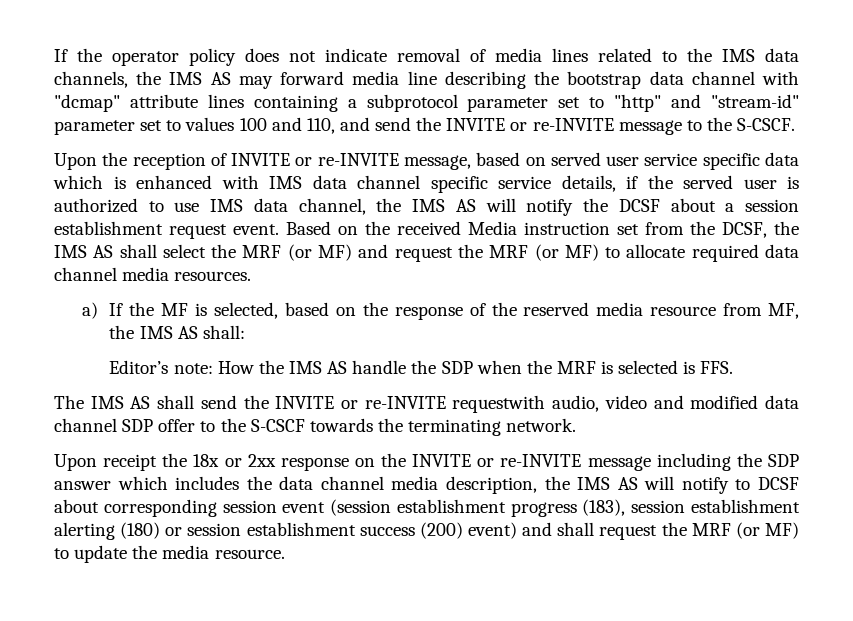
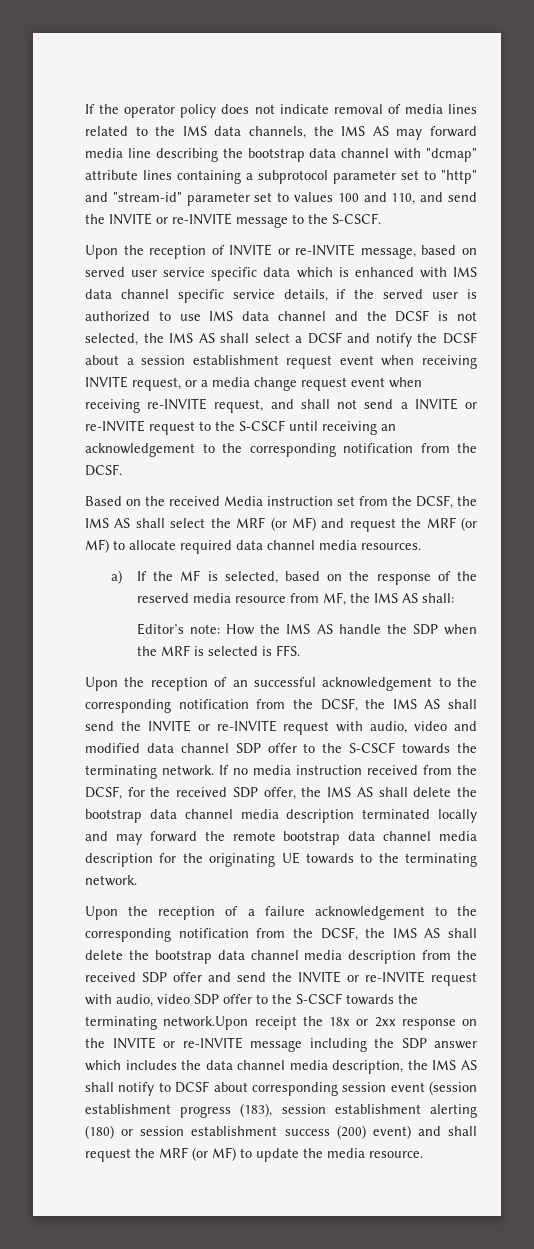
- Upon the reception of INVITE or re-INVITE message, based on served user service specific data which is enhanced with IMS data channel specific service details, if the served user is authorized to use IMS data channel, the IMS AS will notify the DCSF about a session establishment request event. Based on the received Media instruction set from the DCSF, the IMS AS shall select the MRF (or MF) and request the MRF (or MF) to allocate required data channel media resources.
+ Upon the reception of INVITE or re-INVITE message, based on served user service specific data which is enhanced with IMS data channel specific service details, if the served user is authorized to use IMS data channel and the DCSF is not selected, the IMS AS shall select a DCSF and notify the DCSF about a session establishment request event when receiving INVITE request, or a media change request event when receiving re-INVITE request, and shall not send a INVITE or re-INVITE request to the S-CSCF until receiving an acknowledgement to the corresponding notification from the DCSF.
+ Based on the received Media instruction set from the DCSF, the IMS AS shall select the MRF (or MF) and request the MRF (or MF) to allocate required data channel media resources.
- The IMS AS shall send the INVITE or re-INVITE requestwith audio, video and modified data channel SDP offer to the S-CSCF towards the terminating network.
- Upon receipt the 18x or 2xx response on the INVITE or re-INVITE message including the SDP answer which includes the data channel media description, the IMS AS will notify to DCSF about corresponding session event (session establishment progress (183), session establishment alerting (180) or session establishment success (200) event) and shall request the MRF (or MF) to update the media resource.
+ Upon the reception of an successful acknowledgement to the corresponding notification from the DCSF, the IMS AS shall send the INVITE or re-INVITE request with audio, video and modified data channel SDP offer to the S-CSCF towards the terminating network. If no media instruction received from the DCSF, for the received SDP offer, the IMS AS shall delete the bootstrap data channel media description terminated locally and may forward the remote bootstrap data channel media description for the originating UE towards to the terminating network.
+ Upon the reception of a failure acknowledgement to the corresponding notification from the DCSF, the IMS AS shall delete the bootstrap data channel media description from the received SDP offer and send the INVITE or re-INVITE request with audio, video SDP offer to the S-CSCF towards the terminating network.Upon receipt the 18x or 2xx response on the INVITE or re-INVITE message including the SDP answer which includes the data channel media description, the IMS AS shall notify to DCSF about corresponding session event (session establishment progress (183), session establishment alerting (180) or session establishment success (200) event) and shall request the MRF (or MF) to update the media resource.

